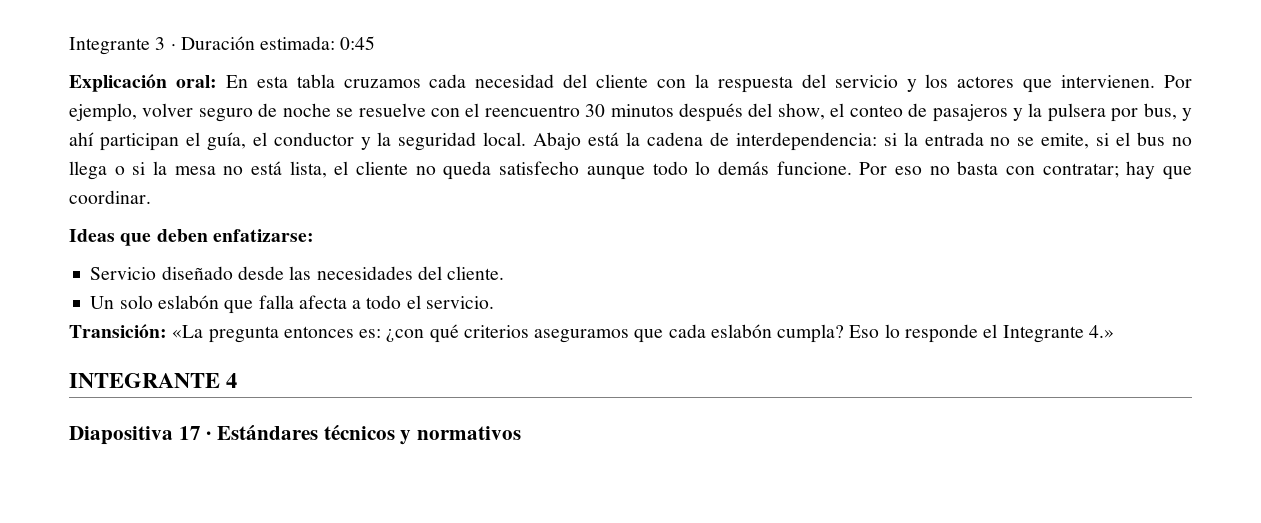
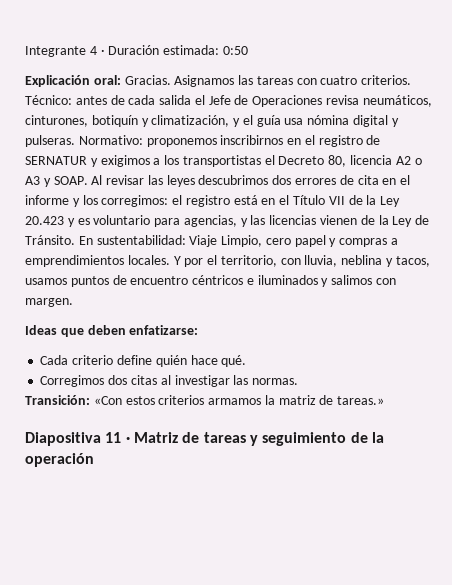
- Integrante 3 · Duración estimada: 0:45
+ Integrante 4 · Duración estimada: 0:50
- Explicación oral: En esta tabla cruzamos cada necesidad del cliente con la respuesta del servicio y los actores que intervienen. Por ejemplo, volver seguro de noche se resuelve con el reencuentro 30 minutos después del show, el conteo de pasajeros y la pulsera por bus, y ahí participan el guía, el conductor y la seguridad local. Abajo está la cadena de interdependencia: si la entrada no se emite, si el bus no llega o si la mesa no está lista, el cliente no queda satisfecho aunque todo lo demás funcione. Por eso no basta con contratar; hay que coordinar.
+ Explicación oral: Gracias. Asignamos las tareas con cuatro criterios. Técnico: antes de cada salida el Jefe de Operaciones revisa neumáticos, cinturones, botiquín y climatización, y el guía usa nómina digital y pulseras. Normativo: proponemos inscribirnos en el registro de SERNATUR y exigimos a los transportistas el Decreto 80, licencia A2 o A3 y SOAP. Al revisar las leyes descubrimos dos errores de cita en el informe y los corregimos: el registro está en el Título VII de la Ley 20.423 y es voluntario para agencias, y las licencias vienen de la Ley de Tránsito. En sustentabilidad: Viaje Limpio, cero papel y compras a emprendimientos locales. Y por el territorio, con lluvia, neblina y tacos, usamos puntos de encuentro céntricos e iluminados y salimos con margen.
  Ideas que deben enfatizarse:
- Servicio diseñado desde las necesidades del cliente.
- Un solo eslabón que falla afecta a todo el servicio.
- Transición: «La pregunta entonces es: ¿con qué criterios aseguramos que cada eslabón cumpla? Eso lo responde el Integrante 4.»
- INTEGRANTE 4
- Diapositiva 17 · Estándares técnicos y normativos
+ Cada criterio define quién hace qué.
+ Corregimos dos citas al investigar las normas.
+ Transición: «Con estos criterios armamos la matriz de tareas.»
+ Diapositiva 11 · Matriz de tareas y seguimiento de la operación

